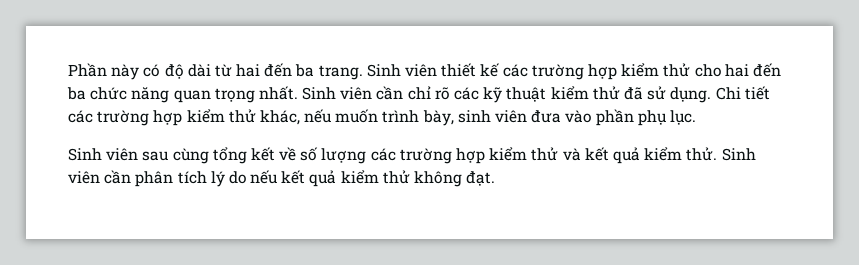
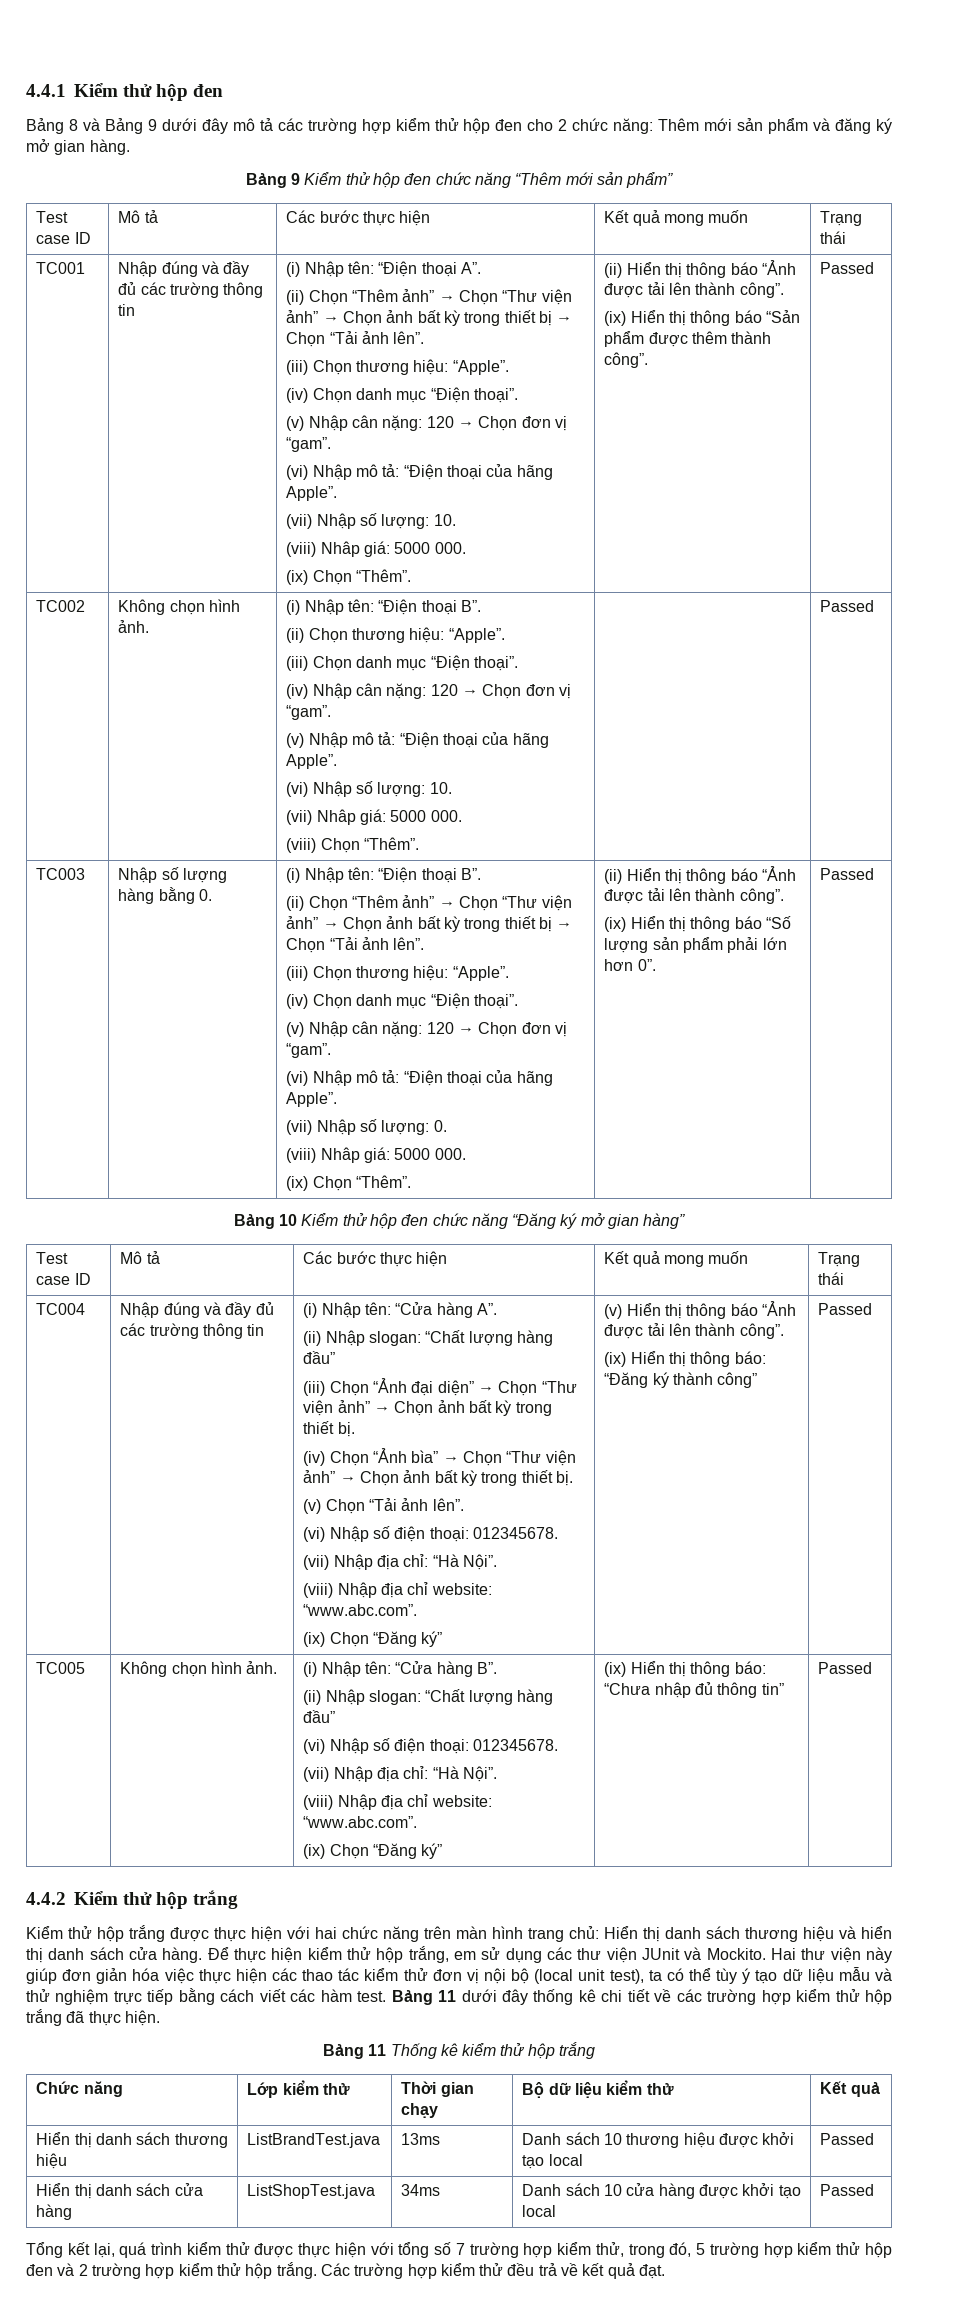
- Phần này có độ dài từ hai đến ba trang. Sinh viên thiết kế các trường hợp kiểm thử cho hai đến ba chức năng quan trọng nhất. Sinh viên cần chỉ rõ các kỹ thuật kiểm thử đã sử dụng. Chi tiết các trường hợp kiểm thử khác, nếu muốn trình bày, sinh viên đưa vào phần phụ lục.
- Sinh viên sau cùng tổng kết về số lượng các trường hợp kiểm thử và kết quả kiểm thử. Sinh viên cần phân tích lý do nếu kết quả kiểm thử không đạt.
+ 4.4.1 Kiểm thử hộp đen
+ Bảng 8 và Bảng 9 dưới đây mô tả các trường hợp kiểm thử hộp đen cho 2 chức năng: Thêm mới sản phẩm và đăng ký mở gian hàng.
+ Bảng 9 Kiểm thử hộp đen chức năng “Thêm mới sản phẩm”
+ Test case ID | Mô tả | Các bước thực hiện | Kết quả mong muốn | Trạng thái
+ TC001 | Nhập đúng và đầy đủ các trường thông tin | (i) Nhập tên: “Điện thoại A”.
+ (ii) Chọn “Thêm ảnh” → Chọn “Thư viện ảnh” → Chọn ảnh bất kỳ trong thiết bị → Chọn “Tải ảnh lên”.
+ (iii) Chọn thương hiệu: “Apple”.
+ (iv) Chọn danh mục “Điện thoại”.
+ (v) Nhập cân nặng: 120 → Chọn đơn vị “gam”.
+ (vi) Nhập mô tả: “Điện thoại của hãng Apple”.
+ (vii) Nhập số lượng: 10.
+ (viii) Nhâp giá: 5000 000.
+ (ix) Chọn “Thêm”. | (ii) Hiển thị thông báo “Ảnh được tải lên thành công”.
+ (ix) Hiển thị thông báo “Sản phẩm được thêm thành công”. | Passed
+ TC002 | Không chọn hình ảnh. | (i) Nhập tên: “Điện thoại B”.
+ (ii) Chọn thương hiệu: “Apple”.
+ (iii) Chọn danh mục “Điện thoại”.
+ (iv) Nhập cân nặng: 120 → Chọn đơn vị “gam”.
+ (v) Nhập mô tả: “Điện thoại của hãng Apple”.
+ (vi) Nhập số lượng: 10.
+ (vii) Nhâp giá: 5000 000.
+ (viii) Chọn “Thêm”. | | Passed
+ TC003 | Nhập số lượng hàng bằng 0. | (i) Nhập tên: “Điện thoại B”.
+ (ii) Chọn “Thêm ảnh” → Chọn “Thư viện ảnh” → Chọn ảnh bất kỳ trong thiết bị → Chọn “Tải ảnh lên”.
+ (iii) Chọn thương hiệu: “Apple”.
+ (iv) Chọn danh mục “Điện thoại”.
+ (v) Nhập cân nặng: 120 → Chọn đơn vị “gam”.
+ (vi) Nhập mô tả: “Điện thoại của hãng Apple”.
+ (vii) Nhập số lượng: 0.
+ (viii) Nhâp giá: 5000 000.
+ (ix) Chọn “Thêm”. | (ii) Hiển thị thông báo “Ảnh được tải lên thành công”.
+ (ix) Hiển thị thông báo “Số lượng sản phẩm phải lớn hơn 0”. | Passed
+ Bảng 10 Kiểm thử hộp đen chức năng “Đăng ký mở gian hàng”
+ Test case ID | Mô tả | Các bước thực hiện | Kết quả mong muốn | Trạng thái
+ TC004 | Nhập đúng và đầy đủ các trường thông tin | (i) Nhập tên: “Cửa hàng A”.
+ (ii) Nhập slogan: “Chất lượng hàng đầu”
+ (iii) Chọn “Ảnh đại diện” → Chọn “Thư viện ảnh” → Chọn ảnh bất kỳ trong thiết bị.
+ (iv) Chọn “Ảnh bìa” → Chọn “Thư viện ảnh” → Chọn ảnh bất kỳ trong thiết bị.
+ (v) Chọn “Tải ảnh lên”.
+ (vi) Nhập số điện thoại: 012345678.
+ (vii) Nhập địa chỉ: “Hà Nội”.
+ (viii) Nhập địa chỉ website: “www.abc.com”.
+ (ix) Chọn “Đăng ký” | (v) Hiển thị thông báo “Ảnh được tải lên thành công”.
+ (ix) Hiển thị thông báo: “Đăng ký thành công” | Passed
+ TC005 | Không chọn hình ảnh. | (i) Nhập tên: “Cửa hàng B”.
+ (ii) Nhập slogan: “Chất lượng hàng đầu”
+ (vi) Nhập số điện thoại: 012345678.
+ (vii) Nhập địa chỉ: “Hà Nội”.
+ (viii) Nhập địa chỉ website: “www.abc.com”.
+ (ix) Chọn “Đăng ký” | (ix) Hiển thị thông báo: “Chưa nhập đủ thông tin” | Passed
+ 4.4.2 Kiểm thử hộp trắng
+ Kiểm thử hộp trắng được thực hiện với hai chức năng trên màn hình trang chủ: Hiển thị danh sách thương hiệu và hiển thị danh sách cửa hàng. Để thực hiện kiểm thử hộp trắng, em sử dụng các thư viện JUnit và Mockito. Hai thư viện này giúp đơn giản hóa việc thực hiện các thao tác kiểm thử đơn vị nội bộ (local unit test), ta có thể tùy ý tạo dữ liệu mẫu và thử nghiệm trực tiếp bằng cách viết các hàm test. Bảng 11 dưới đây thống kê chi tiết về các trường hợp kiểm thử hộp trắng đã thực hiện.
+ Bảng 11 Thống kê kiểm thử hộp trắng
+ Chức năng | Lớp kiểm thử | Thời gian chạy | Bộ dữ liệu kiểm thử | Kết quả
+ Hiển thị danh sách thương hiệu | ListBrandTest.java | 13ms | Danh sách 10 thương hiệu được khởi tạo local | Passed
+ Hiển thị danh sách cửa hàng | ListShopTest.java | 34ms | Danh sách 10 cửa hàng được khởi tạo local | Passed
+ Tổng kết lại, quá trình kiểm thử được thực hiện với tổng số 7 trường hợp kiểm thử, trong đó, 5 trường hợp kiểm thử hộp đen và 2 trường hợp kiểm thử hộp trắng. Các trường hợp kiểm thử đều trả về kết quả đạt.

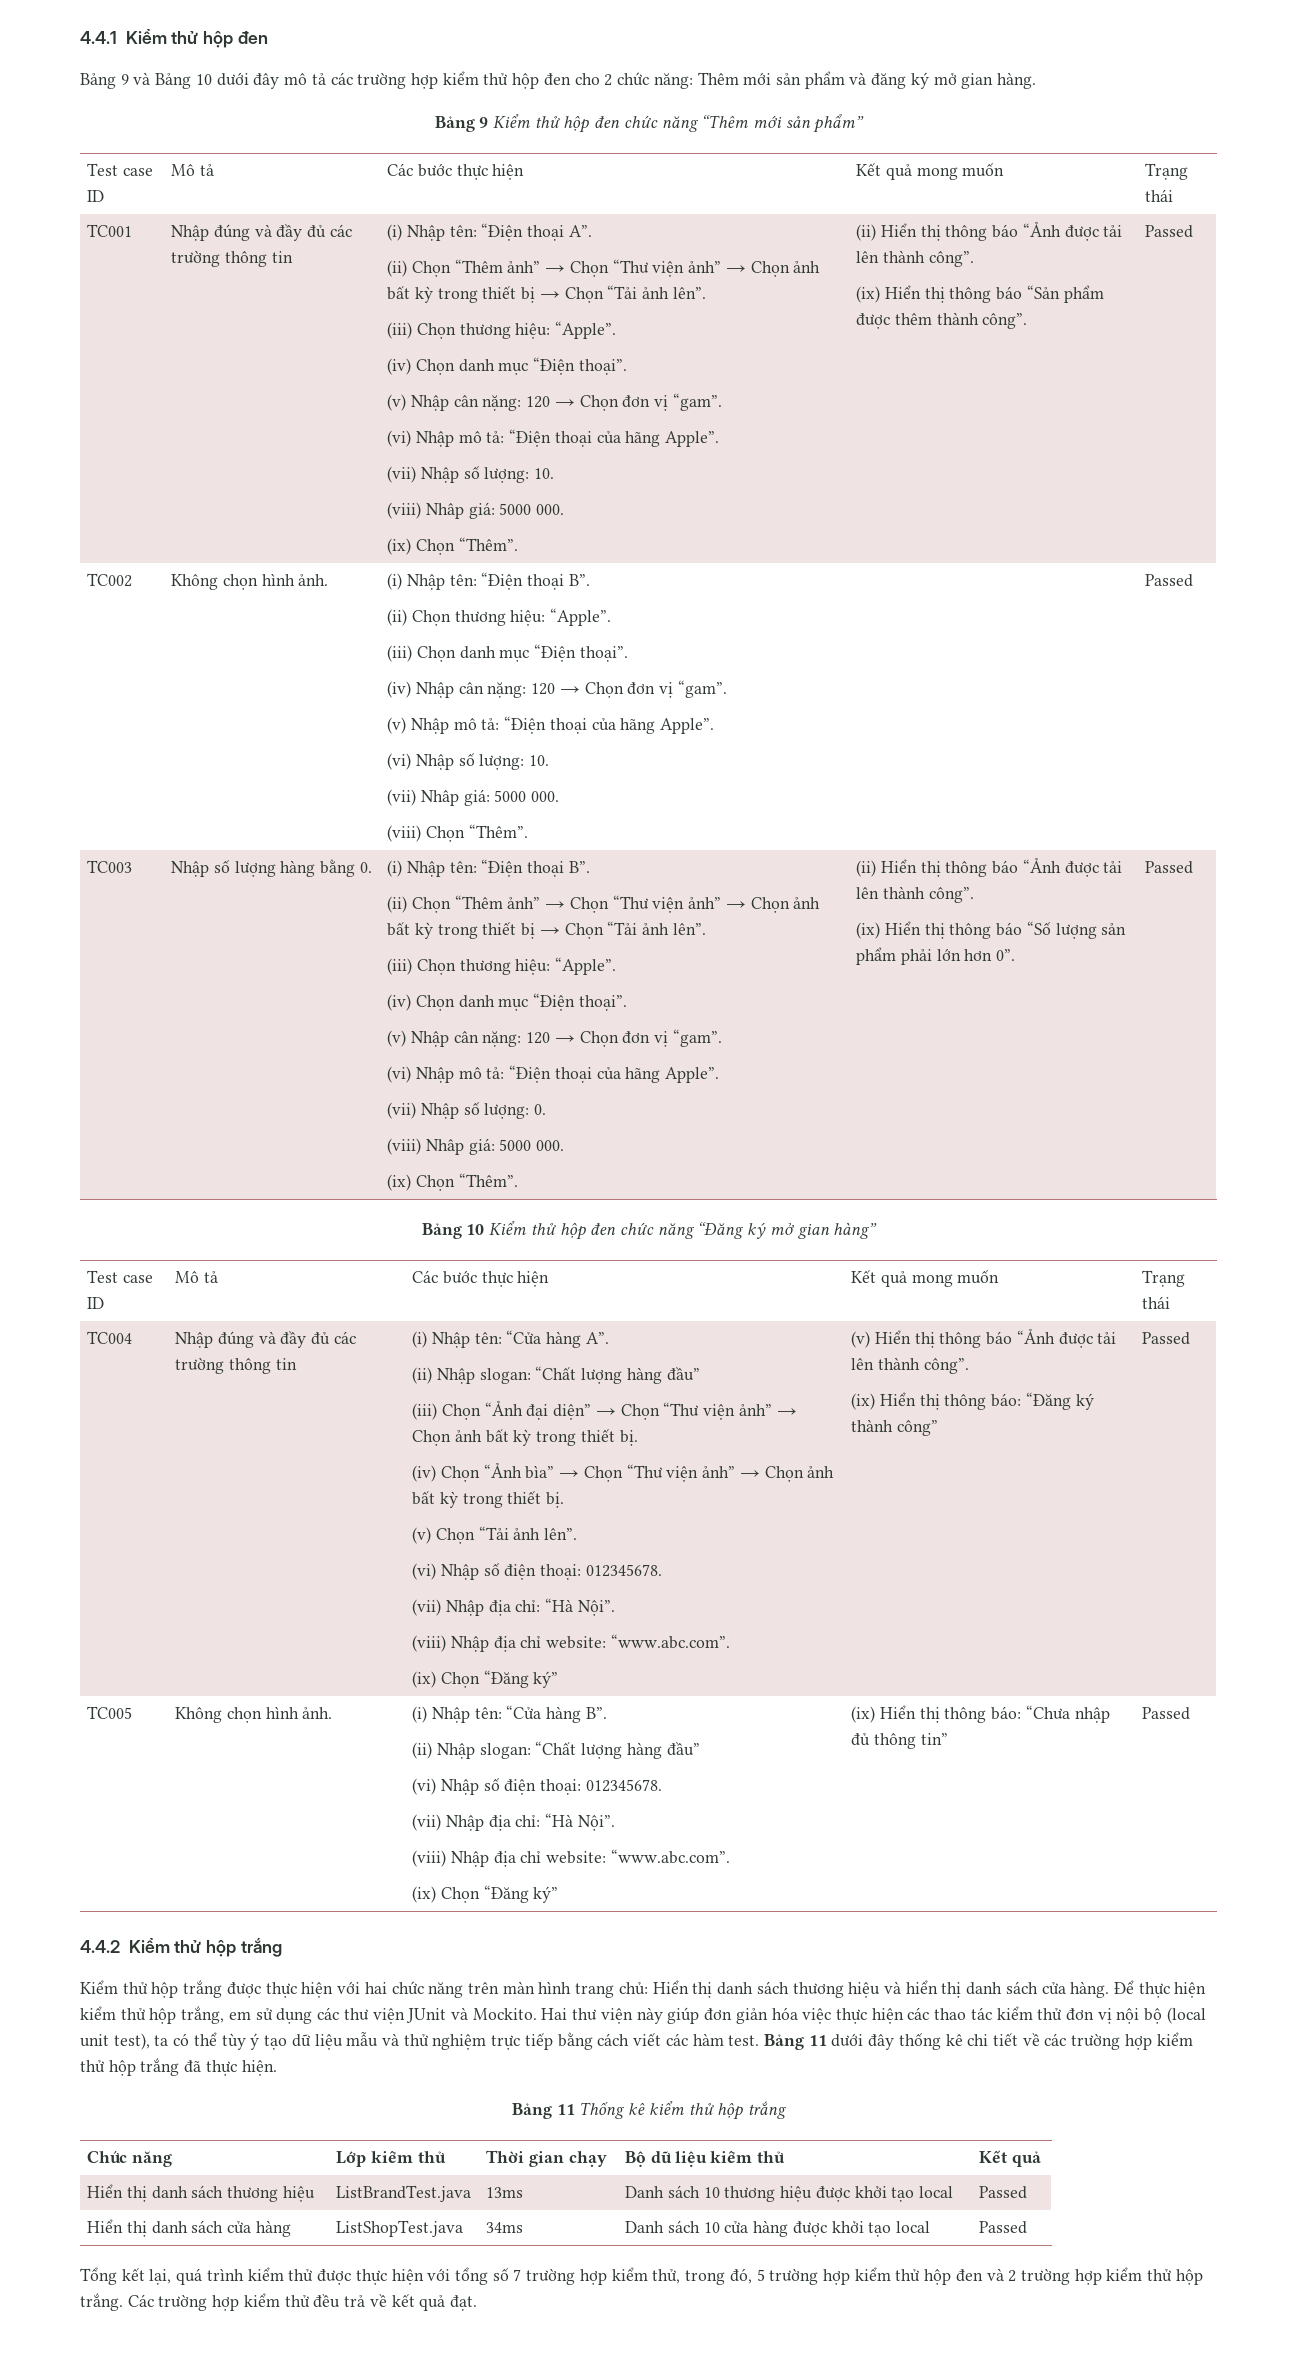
- Bảng 8 và Bảng 9 dưới đây mô tả các trường hợp kiểm thử hộp đen cho 2 chức năng: Thêm mới sản phẩm và đăng ký mở gian hàng.
+ Bảng 9 và Bảng 10 dưới đây mô tả các trường hợp kiểm thử hộp đen cho 2 chức năng: Thêm mới sản phẩm và đăng ký mở gian hàng.

